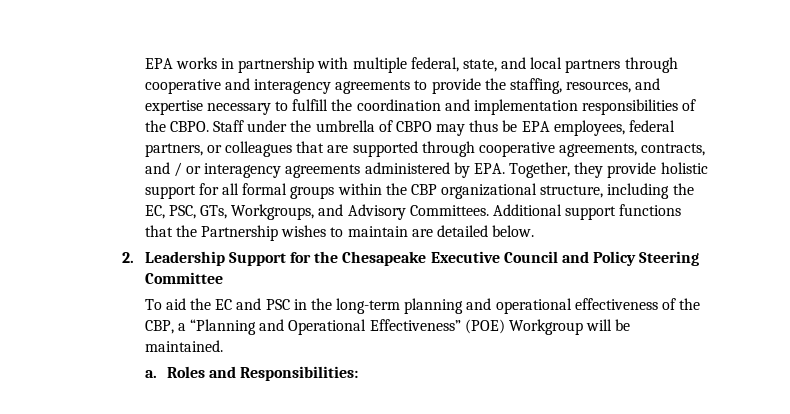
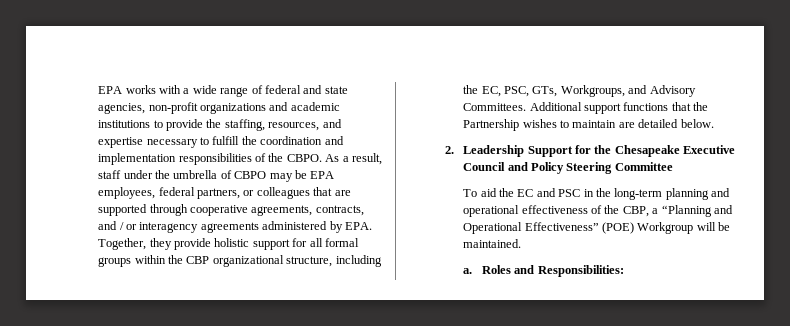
- EPA works in partnership with multiple federal, state, and local partners through cooperative and interagency agreements to provide the staffing, resources, and expertise necessary to fulfill the coordination and implementation responsibilities of the CBPO.
+ EPA works with a wide range of federal and state agencies, non-profit organizations and academic institutions to provide the staffing, resources, and expertise necessary to fulfill the coordination and implementation responsibilities of the CBPO.
- Staff under the umbrella of CBPO may thus be EPA employees, federal partners, or colleagues that are supported through cooperative agreements, contracts, and / or interagency agreements administered by EPA. Together, they provide holistic support for all formal groups within the CBP organizational structure, including the EC, PSC, GTs, Workgroups, and Advisory Committees.
+ As a result, staff under the umbrella of CBPO may be EPA employees, federal partners, or colleagues that are supported through cooperative agreements, contracts, and / or interagency agreements administered by EPA. Together, they provide holistic support for all formal groups within the CBP organizational structure, including the EC, PSC, GTs, Workgroups, and Advisory Committees.

